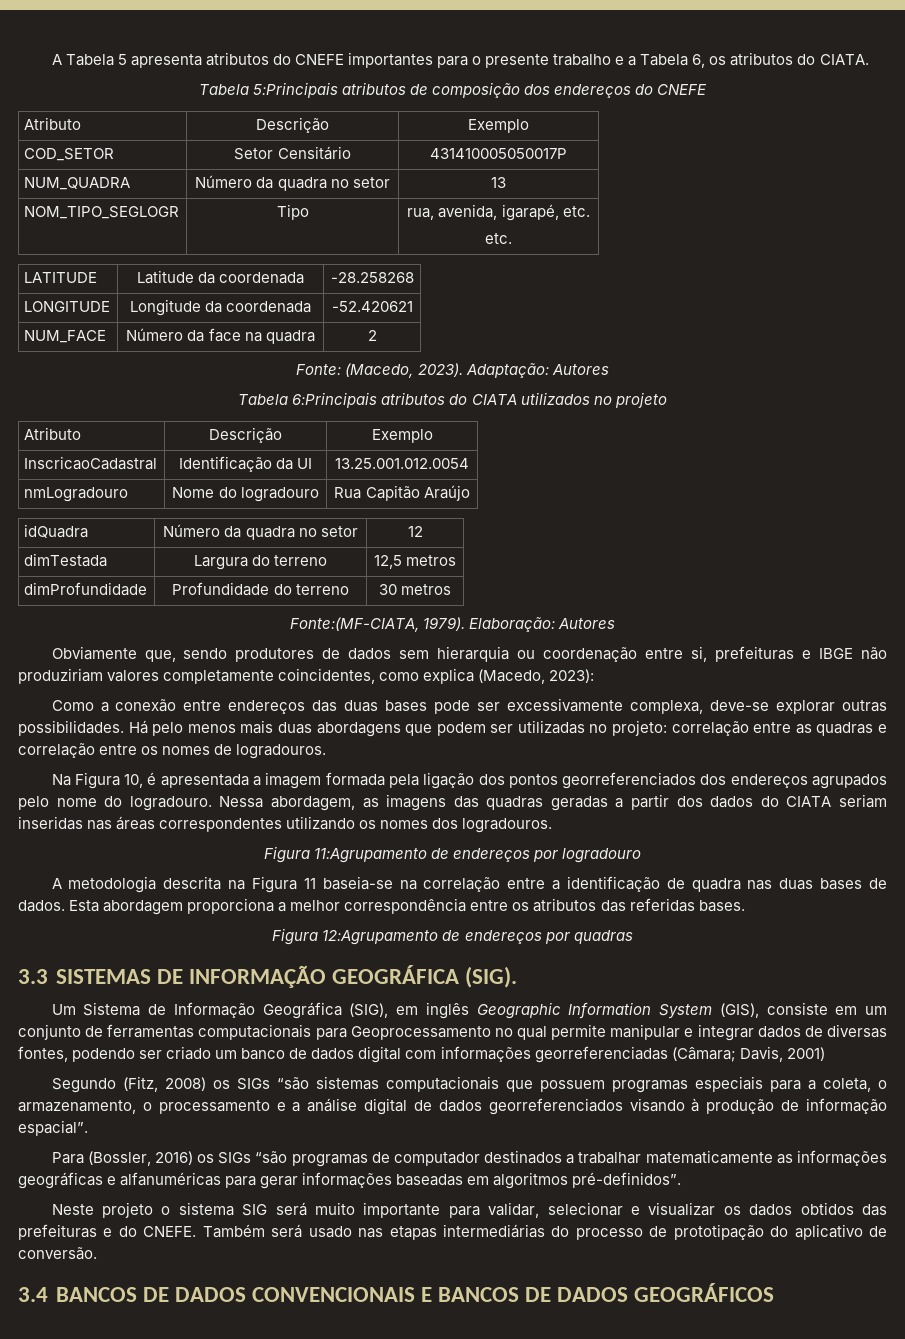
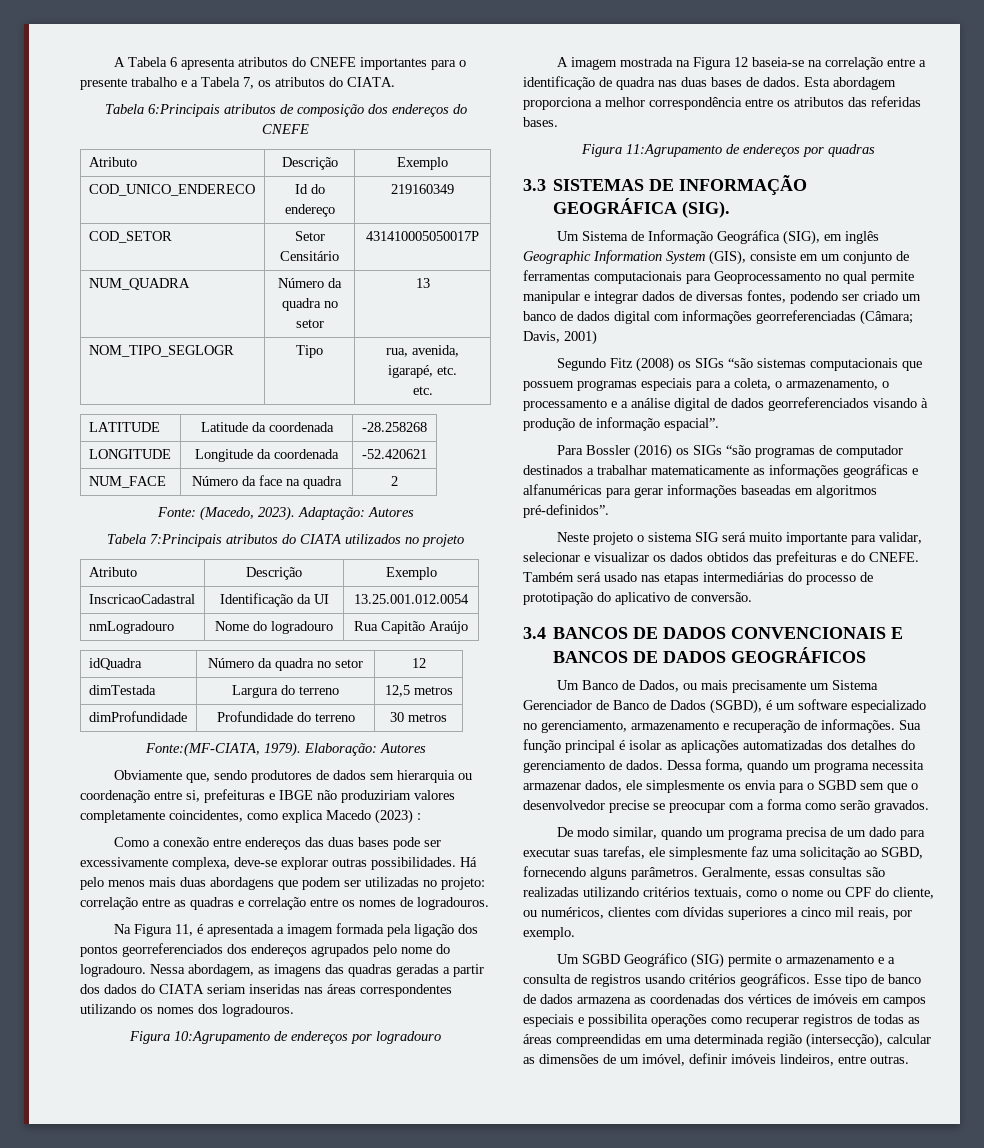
- A Tabela 5 apresenta atributos do CNEFE importantes para o presente trabalho e a Tabela 6, os atributos do CIATA.
+ A Tabela 6 apresenta atributos do CNEFE importantes para o presente trabalho e a Tabela 7, os atributos do CIATA.
- Tabela 5:Principais atributos de composição dos endereços do CNEFE
+ Tabela 6:Principais atributos de composição dos endereços do CNEFE
+ COD_UNICO_ENDERECO | Id do endereço | 219160349
- Tabela 6:Principais atributos do CIATA utilizados no projeto
+ Tabela 7:Principais atributos do CIATA utilizados no projeto
- Obviamente que, sendo produtores de dados sem hierarquia ou coordenação entre si, prefeituras e IBGE não produziriam valores completamente coincidentes, como explica (Macedo, 2023):
+ Obviamente que, sendo produtores de dados sem hierarquia ou coordenação entre si, prefeituras e IBGE não produziriam valores completamente coincidentes, como explica Macedo (2023) :
- Na Figura 10, é apresentada a imagem formada pela ligação dos pontos georreferenciados dos endereços agrupados pelo nome do logradouro.
+ Na Figura 11, é apresentada a imagem formada pela ligação dos pontos georreferenciados dos endereços agrupados pelo nome do logradouro.
- Figura 11:Agrupamento de endereços por logradouro
+ Figura 10:Agrupamento de endereços por logradouro
- A metodologia descrita na Figura 11 baseia-se na correlação entre a identificação de quadra nas duas bases de dados.
+ A imagem mostrada na Figura 12 baseia-se na correlação entre a identificação de quadra nas duas bases de dados.
- Figura 12:Agrupamento de endereços por quadras
+ Figura 11:Agrupamento de endereços por quadras
- Segundo (Fitz, 2008) os SIGs “são sistemas computacionais que possuem programas especiais para a coleta, o armazenamento, o processamento e a análise digital de dados georreferenciados visando à produção de informação espacial”.
+ Segundo Fitz (2008) os SIGs “são sistemas computacionais que possuem programas especiais para a coleta, o armazenamento, o processamento e a análise digital de dados georreferenciados visando à produção de informação espacial”.
- Para (Bossler, 2016) os SIGs “são programas de computador destinados a trabalhar matematicamente as informações geográficas e alfanuméricas para gerar informações baseadas em algoritmos pré-definidos”.
+ Para Bossler (2016) os SIGs “são programas de computador destinados a trabalhar matematicamente as informações geográficas e alfanuméricas para gerar informações baseadas em algoritmos pré-definidos”.
+ Um Banco de Dados, ou mais precisamente um Sistema Gerenciador de Banco de Dados (SGBD), é um software especializado no gerenciamento, armazenamento e recuperação de informações. Sua função principal é isolar as aplicações automatizadas dos detalhes do gerenciamento de dados. Dessa forma, quando um programa necessita armazenar dados, ele simplesmente os envia para o SGBD sem que o desenvolvedor precise se preocupar com a forma como serão gravados.
+ De modo similar, quando um programa precisa de um dado para executar suas tarefas, ele simplesmente faz uma solicitação ao SGBD, fornecendo alguns parâmetros. Geralmente, essas consultas são realizadas utilizando critérios textuais, como o nome ou CPF do cliente, ou numéricos, clientes com dívidas superiores a cinco mil reais, por exemplo.
+ Um SGBD Geográfico (SIG) permite o armazenamento e a consulta de registros usando critérios geográficos. Esse tipo de banco de dados armazena as coordenadas dos vértices de imóveis em campos especiais e possibilita operações como recuperar registros de todas as áreas compreendidas em uma determinada região (intersecção), calcular as dimensões de um imóvel, definir imóveis lindeiros, entre outras.

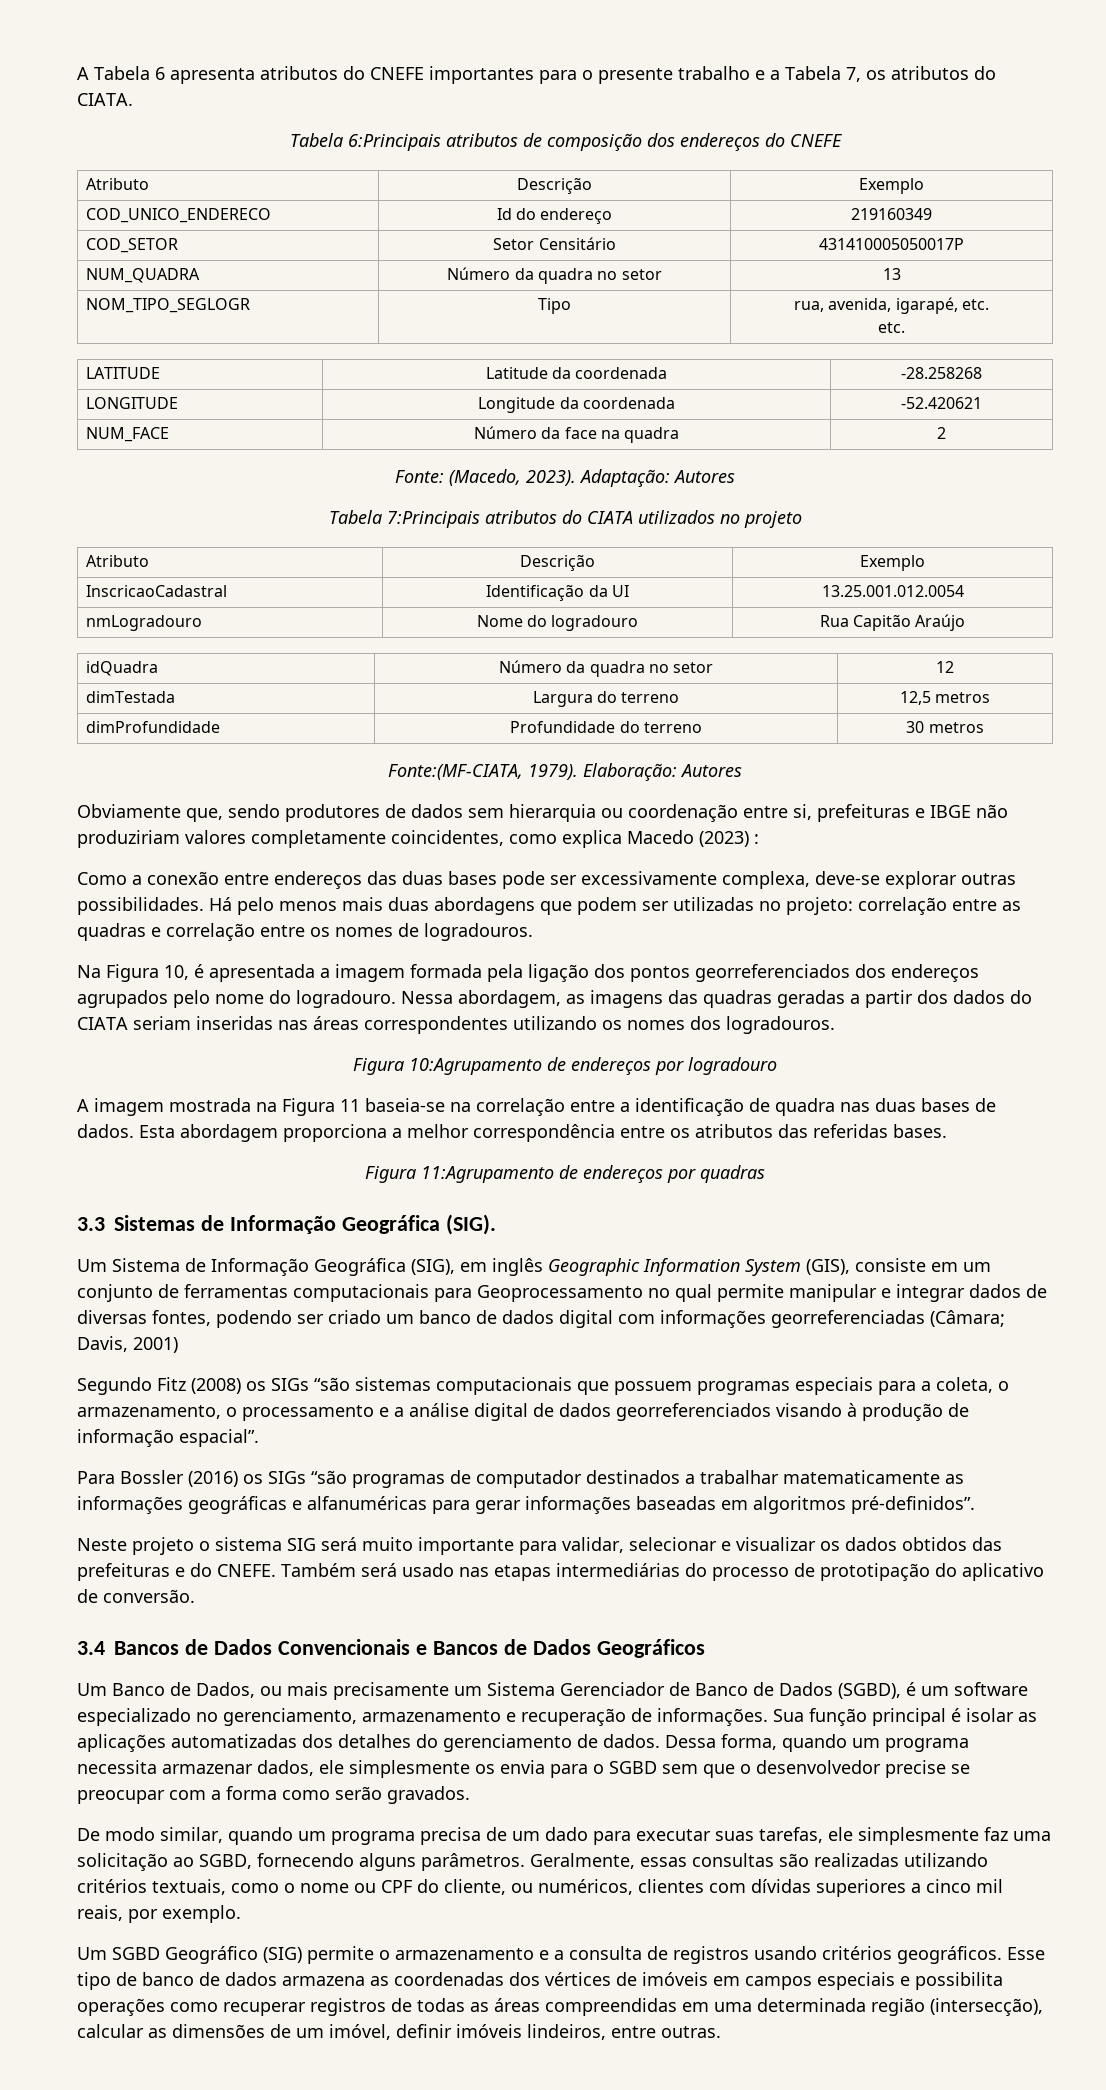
- Na Figura 11, é apresentada a imagem formada pela ligação dos pontos georreferenciados dos endereços agrupados pelo nome do logradouro.
+ Na Figura 10, é apresentada a imagem formada pela ligação dos pontos georreferenciados dos endereços agrupados pelo nome do logradouro.
- A imagem mostrada na Figura 12 baseia-se na correlação entre a identificação de quadra nas duas bases de dados.
+ A imagem mostrada na Figura 11 baseia-se na correlação entre a identificação de quadra nas duas bases de dados.
- 3.3 SISTEMAS DE INFORMAÇÃO GEOGRÁFICA (SIG).
+ 3.3 Sistemas de Informação Geográfica (SIG).
- 3.4 BANCOS DE DADOS CONVENCIONAIS E BANCOS DE DADOS GEOGRÁFICOS
+ 3.4 Bancos de Dados Convencionais e Bancos de Dados Geográficos

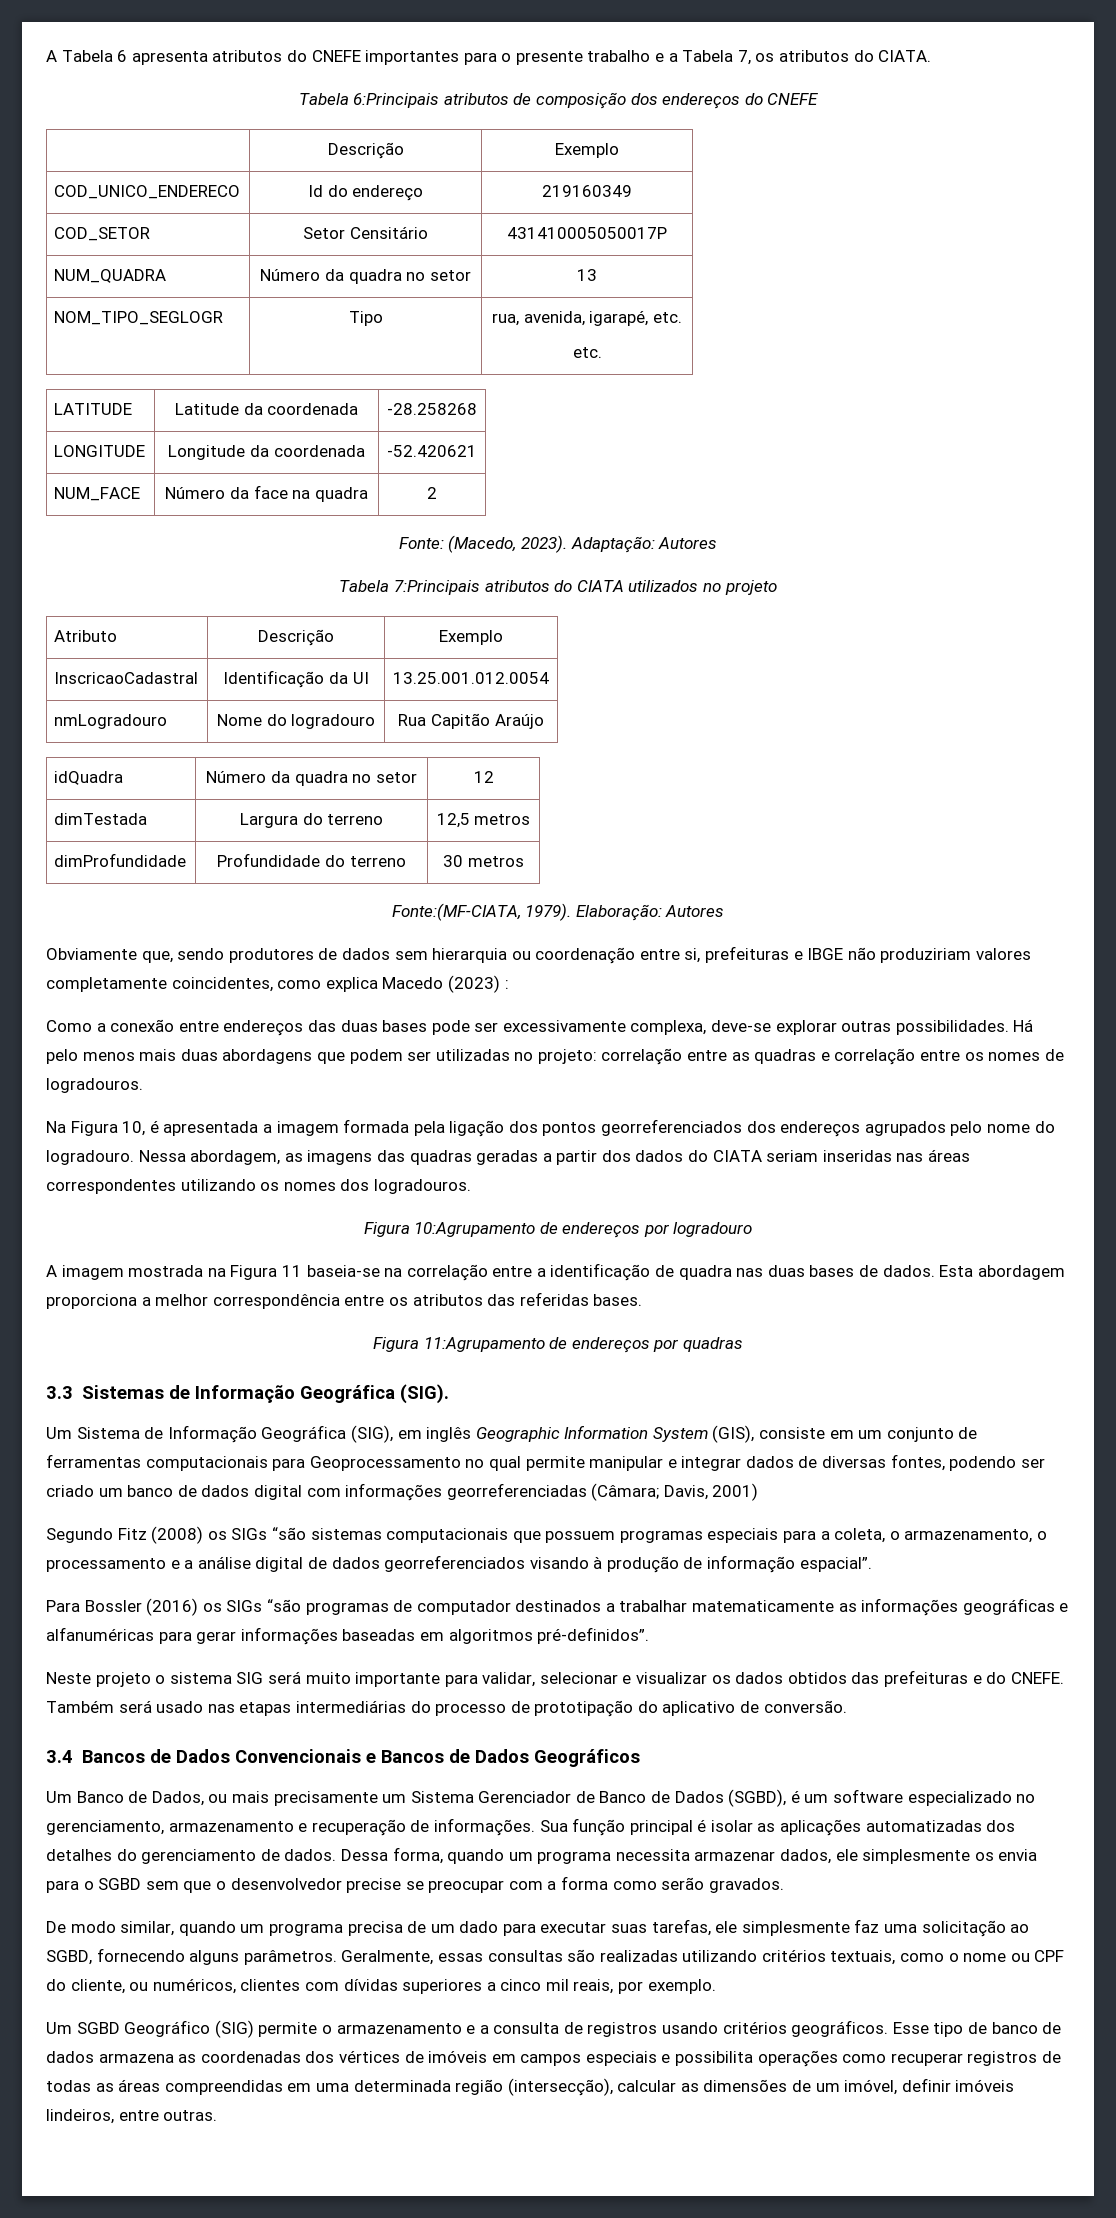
  Tabela 6:Principais atributos de composição dos endereços do CNEFE
- Atributo | Descrição | Exemplo
+ | Descrição | Exemplo

